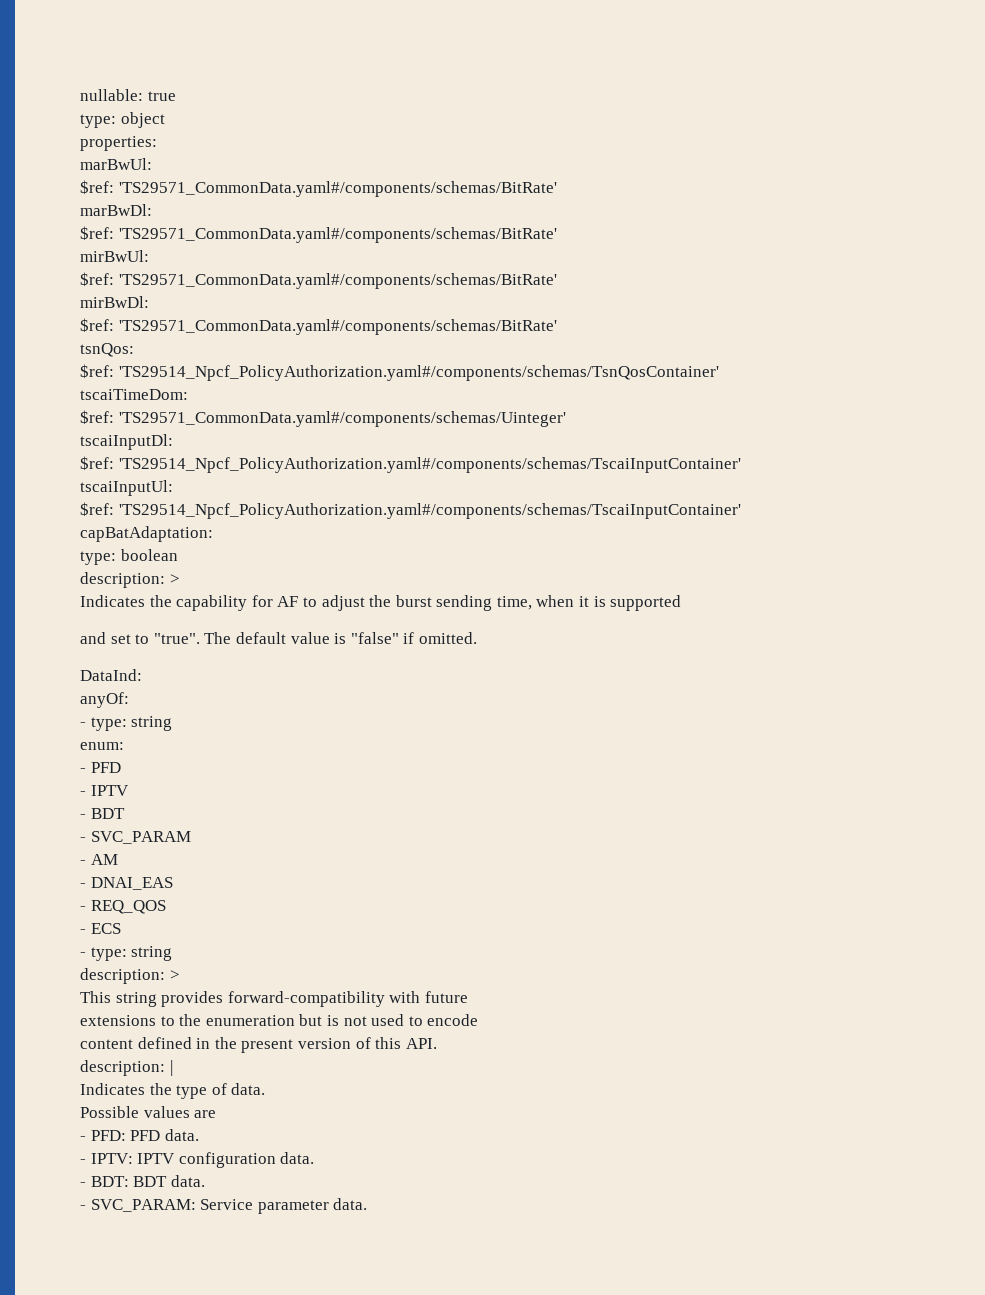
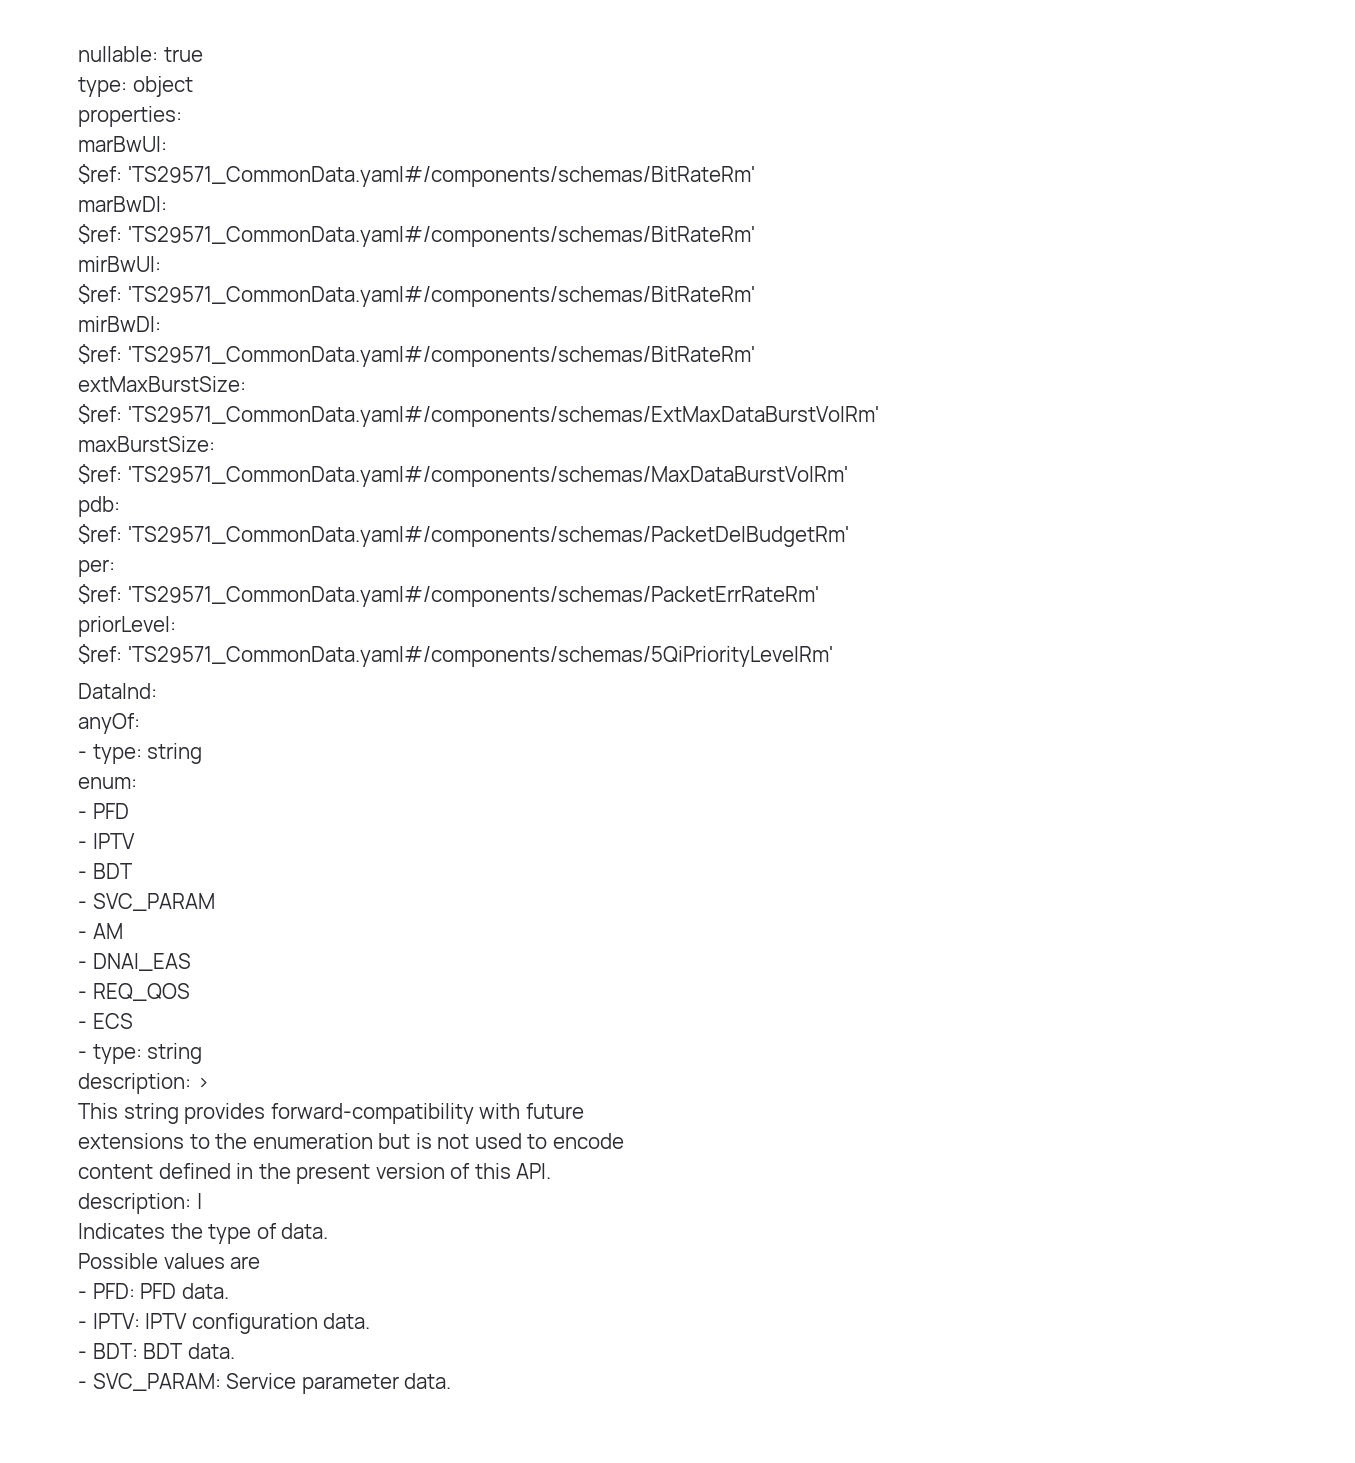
  marBwUl:
- $ref: 'TS29571_CommonData.yaml#/components/schemas/BitRate'
+ $ref: 'TS29571_CommonData.yaml#/components/schemas/BitRateRm'
  marBwDl:
- $ref: 'TS29571_CommonData.yaml#/components/schemas/BitRate'
+ $ref: 'TS29571_CommonData.yaml#/components/schemas/BitRateRm'
  mirBwUl:
- $ref: 'TS29571_CommonData.yaml#/components/schemas/BitRate'
+ $ref: 'TS29571_CommonData.yaml#/components/schemas/BitRateRm'
  mirBwDl:
- $ref: 'TS29571_CommonData.yaml#/components/schemas/BitRate'
- tsnQos:
- $ref: 'TS29514_Npcf_PolicyAuthorization.yaml#/components/schemas/TsnQosContainer'
- tscaiTimeDom:
- $ref: 'TS29571_CommonData.yaml#/components/schemas/Uinteger'
- tscaiInputDl:
- $ref: 'TS29514_Npcf_PolicyAuthorization.yaml#/components/schemas/TscaiInputContainer'
- tscaiInputUl:
- $ref: 'TS29514_Npcf_PolicyAuthorization.yaml#/components/schemas/TscaiInputContainer'
- capBatAdaptation:
- type: boolean
- description: >
- Indicates the capability for AF to adjust the burst sending time, when it is supported
- and set to "true". The default value is "false" if omitted.
+ $ref: 'TS29571_CommonData.yaml#/components/schemas/BitRateRm'
+ extMaxBurstSize:
+ $ref: 'TS29571_CommonData.yaml#/components/schemas/ExtMaxDataBurstVolRm'
+ maxBurstSize:
+ $ref: 'TS29571_CommonData.yaml#/components/schemas/MaxDataBurstVolRm'
+ pdb:
+ $ref: 'TS29571_CommonData.yaml#/components/schemas/PacketDelBudgetRm'
+ per:
+ $ref: 'TS29571_CommonData.yaml#/components/schemas/PacketErrRateRm'
+ priorLevel:
+ $ref: 'TS29571_CommonData.yaml#/components/schemas/5QiPriorityLevelRm'

